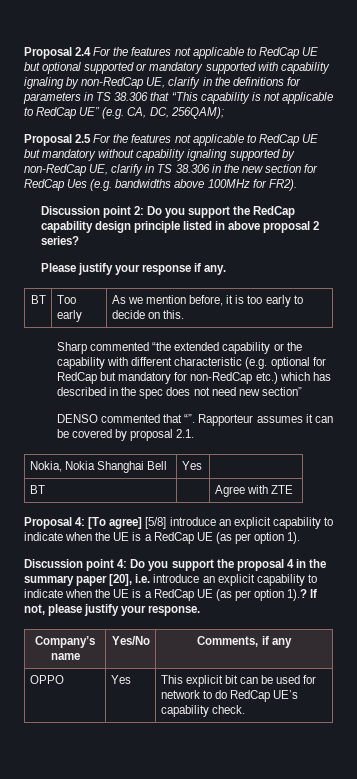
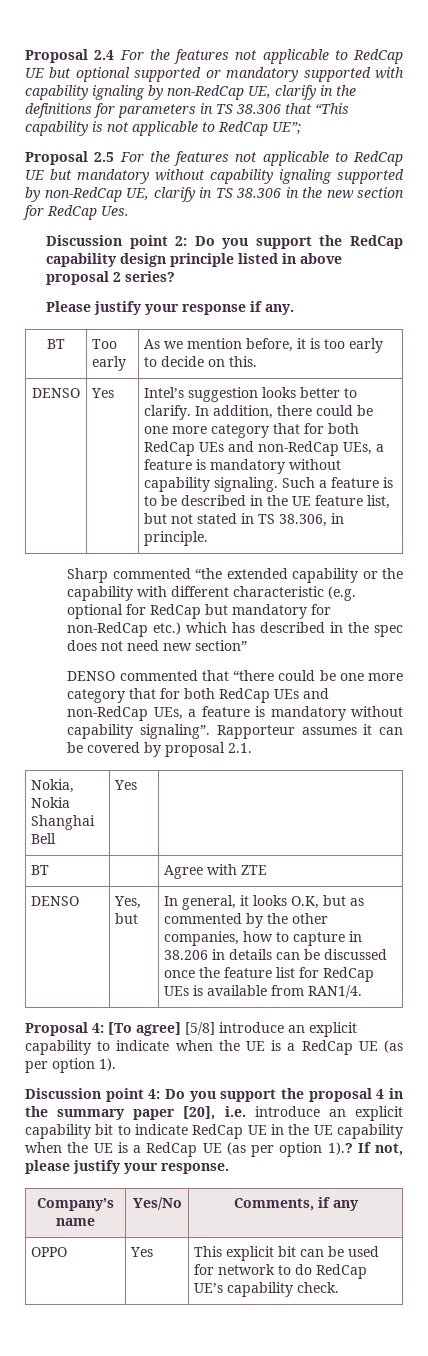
- Proposal 2.4 For the features not applicable to RedCap UE but optional supported or mandatory supported with capability ignaling by non-RedCap UE, clarify in the definitions for parameters in TS 38.306 that “This capability is not applicable to RedCap UE” (e.g. CA, DC, 256QAM);
+ Proposal 2.4 For the features not applicable to RedCap UE but optional supported or mandatory supported with capability ignaling by non-RedCap UE, clarify in the definitions for parameters in TS 38.306 that “This capability is not applicable to RedCap UE”;
- Proposal 2.5 For the features not applicable to RedCap UE but mandatory without capability ignaling supported by non-RedCap UE, clarify in TS 38.306 in the new section for RedCap Ues (e.g. bandwidths above 100MHz for FR2).
+ Proposal 2.5 For the features not applicable to RedCap UE but mandatory without capability ignaling supported by non-RedCap UE, clarify in TS 38.306 in the new section for RedCap Ues.
+ DENSO | Yes | Intel’s suggestion looks better to clarify. In addition, there could be one more category that for both RedCap UEs and non-RedCap UEs, a feature is mandatory without capability signaling. Such a feature is to be described in the UE feature list, but not stated in TS 38.306, in principle.
- DENSO commented that “”.
+ DENSO commented that “there could be one more category that for both RedCap UEs and non-RedCap UEs, a feature is mandatory without capability signaling”.
+ DENSO | Yes, but | In general, it looks O.K, but as commented by the other companies, how to capture in 38.206 in details can be discussed once the feature list for RedCap UEs is available from RAN1/4.
- Discussion point 4: Do you support the proposal 4 in the summary paper [20], i.e. introduce an explicit capability to indicate when the UE is a RedCap UE (as per option 1).?
+ Discussion point 4: Do you support the proposal 4 in the summary paper [20], i.e. introduce an explicit capability bit to indicate RedCap UE in the UE capability when the UE is a RedCap UE (as per option 1).?

